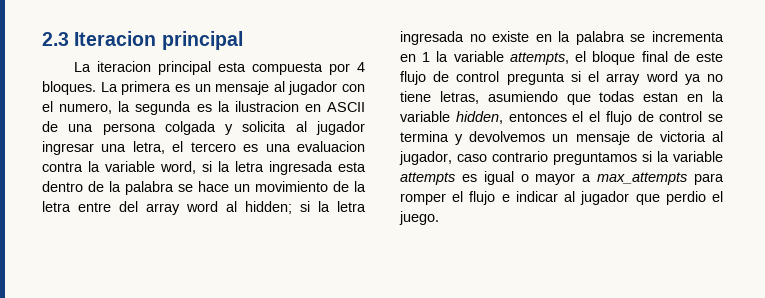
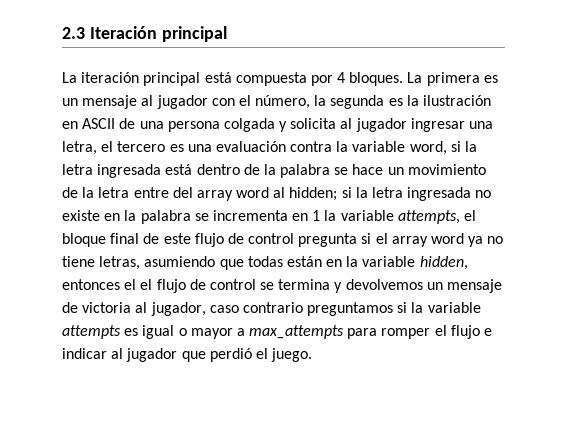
- 2.3 Iteracion principal
+ 2.3 Iteración principal
- La iteracion principal esta compuesta por 4 bloques.
+ La iteración principal está compuesta por 4 bloques.
- La primera es un mensaje al jugador con el numero, la segunda es la ilustracion en ASCII de una persona colgada y solicita al jugador ingresar una letra, el tercero es una evaluacion contra la variable word, si la letra ingresada esta dentro de la palabra se hace un movimiento de la letra entre del array word al hidden;
+ La primera es un mensaje al jugador con el número, la segunda es la ilustración en ASCII de una persona colgada y solicita al jugador ingresar una letra, el tercero es una evaluación contra la variable word, si la letra ingresada está dentro de la palabra se hace un movimiento de la letra entre del array word al hidden;
- si la letra ingresada no existe en la palabra se incrementa en 1 la variable attempts, el bloque final de este flujo de control pregunta si el array word ya no tiene letras, asumiendo que todas estan en la variable hidden, entonces el el flujo de control se termina y devolvemos un mensaje de victoria al jugador, caso contrario preguntamos si la variable attempts es igual o mayor a max_attempts para romper el flujo e indicar al jugador que perdio el juego.
+ si la letra ingresada no existe en la palabra se incrementa en 1 la variable attempts, el bloque final de este flujo de control pregunta si el array word ya no tiene letras, asumiendo que todas están en la variable hidden, entonces el el flujo de control se termina y devolvemos un mensaje de victoria al jugador, caso contrario preguntamos si la variable attempts es igual o mayor a max_attempts para romper el flujo e indicar al jugador que perdió el juego.

